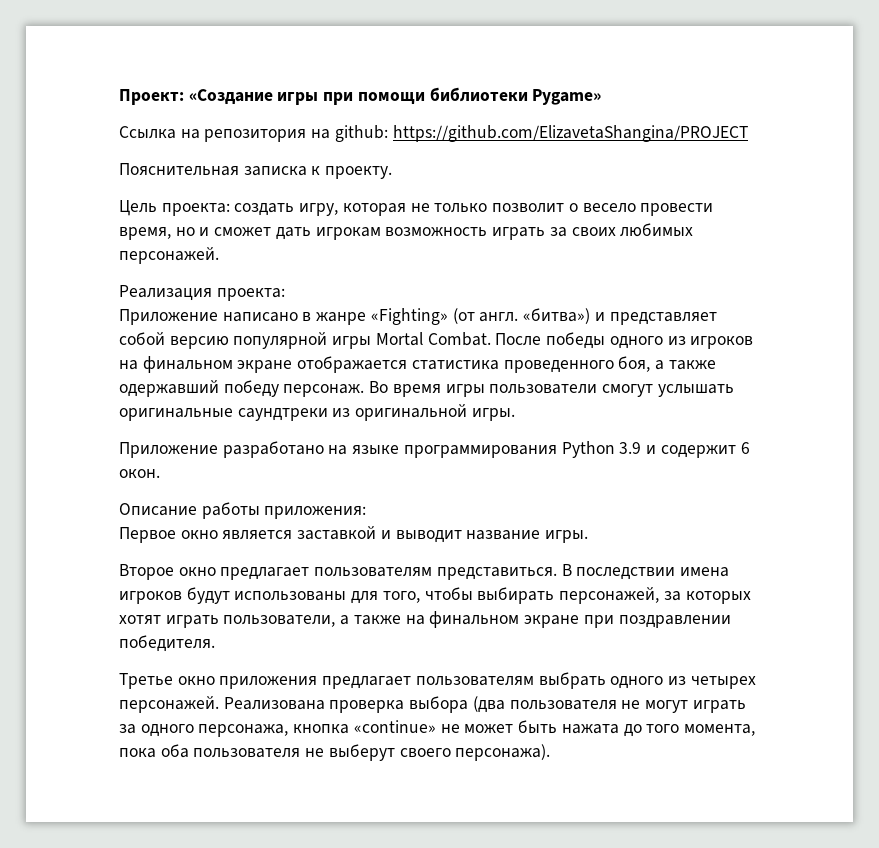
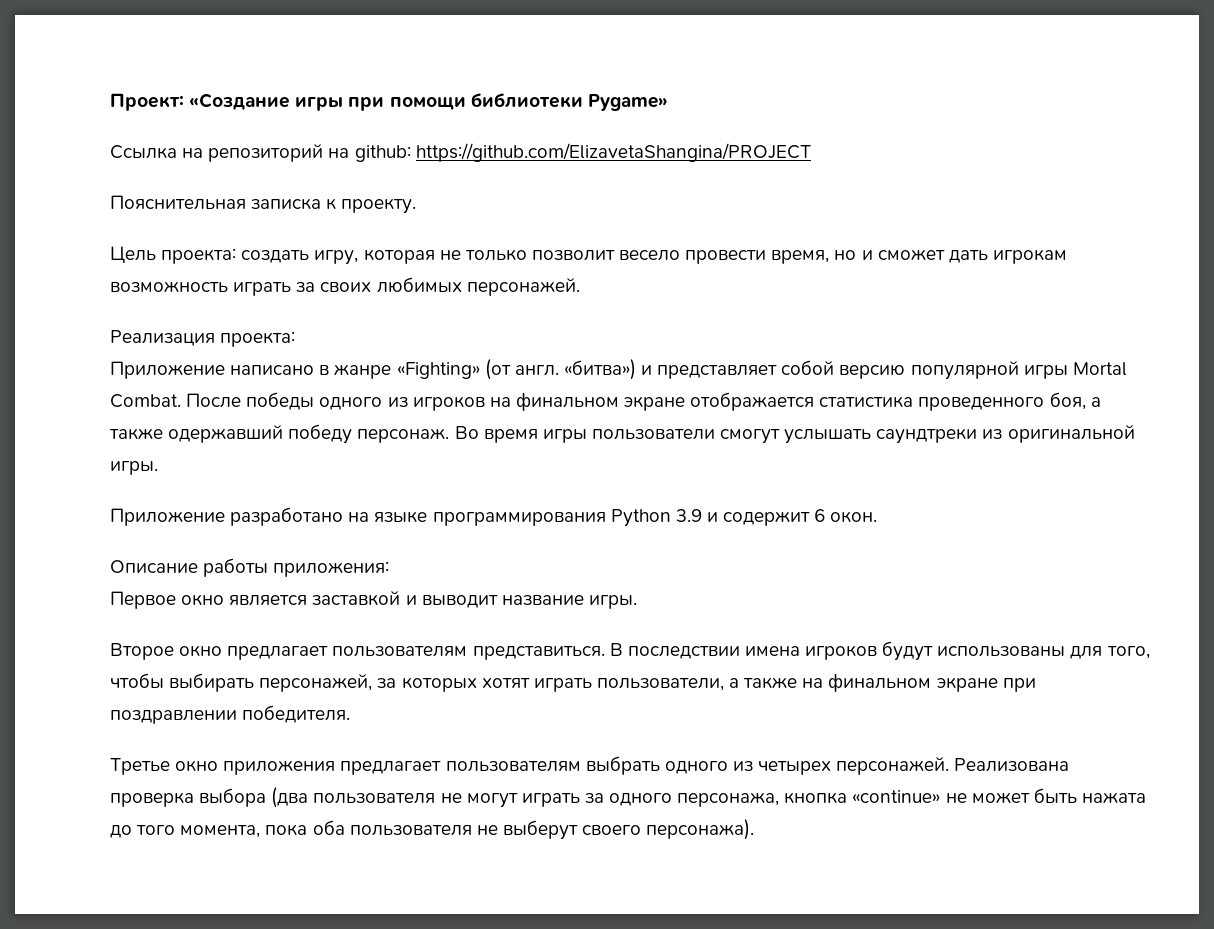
- Ссылка на репозитория на github: https://github.com/ElizavetaShangina/PROJECT
+ Ссылка на репозиторий на github: https://github.com/ElizavetaShangina/PROJECT
- Цель проекта: создать игру, которая не только позволит о весело провести время, но и сможет дать игрокам возможность играть за своих любимых персонажей.
+ Цель проекта: создать игру, которая не только позволит весело провести время, но и сможет дать игрокам возможность играть за своих любимых персонажей.
- Во время игры пользователи смогут услышать оригинальные саундтреки из оригинальной игры.
+ Во время игры пользователи смогут услышать саундтреки из оригинальной игры.

